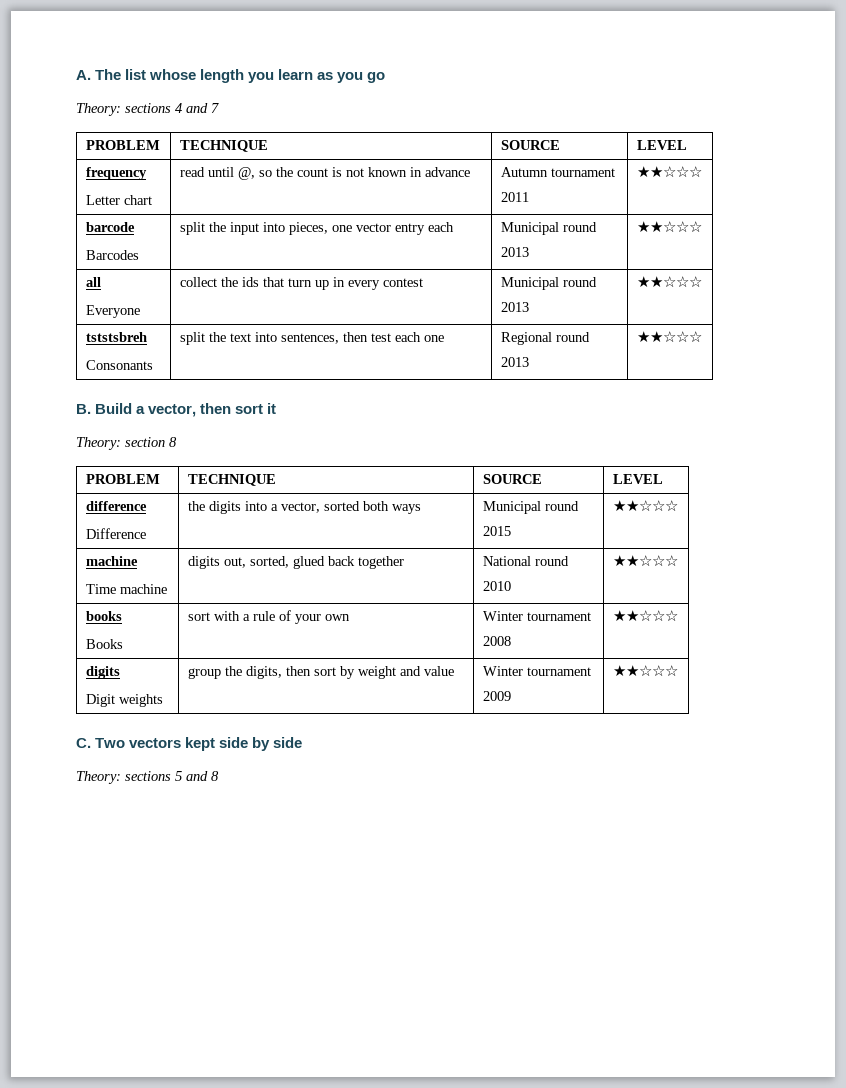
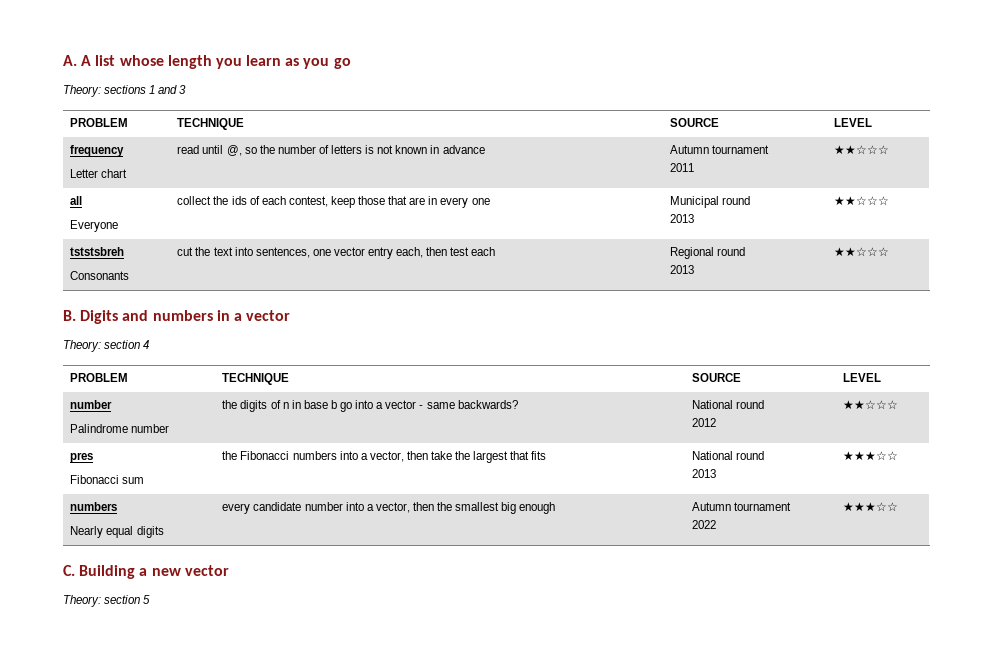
- A. The list whose length you learn as you go
+ A. A list whose length you learn as you go
- Theory: sections 4 and 7
+ Theory: sections 1 and 3
  frequency
- Letter chart | read until @, so the count is not known in advance | Autumn tournament
+ Letter chart | read until @, so the number of letters is not known in advance | Autumn tournament
- barcode
- Barcodes | split the input into pieces, one vector entry each | Municipal round
- 2013 | ★★☆☆☆
  all
- Everyone | collect the ids that turn up in every contest | Municipal round
+ Everyone | collect the ids of each contest, keep those that are in every one | Municipal round
  tststsbreh
- Consonants | split the text into sentences, then test each one | Regional round
+ Consonants | cut the text into sentences, one vector entry each, then test each | Regional round
- B. Build a vector, then sort it
- Theory: section 8
+ B. Digits and numbers in a vector
+ Theory: section 4
  PROBLEM | TECHNIQUE | SOURCE | LEVEL
- difference
- Difference | the digits into a vector, sorted both ways | Municipal round
- 2015 | ★★☆☆☆
- machine
- Time machine | digits out, sorted, glued back together | National round
- 2010 | ★★☆☆☆
- books
- Books | sort with a rule of your own | Winter tournament
- 2008 | ★★☆☆☆
- digits
- Digit weights | group the digits, then sort by weight and value | Winter tournament
- 2009 | ★★☆☆☆
- C. Two vectors kept side by side
- Theory: sections 5 and 8
+ number
+ Palindrome number | the digits of n in base b go into a vector - same backwards? | National round
+ 2012 | ★★☆☆☆
+ pres
+ Fibonacci sum | the Fibonacci numbers into a vector, then take the largest that fits | National round
+ 2013 | ★★★☆☆
+ numbers
+ Nearly equal digits | every candidate number into a vector, then the smallest big enough | Autumn tournament
+ 2022 | ★★★☆☆
+ C. Building a new vector
+ Theory: section 5

